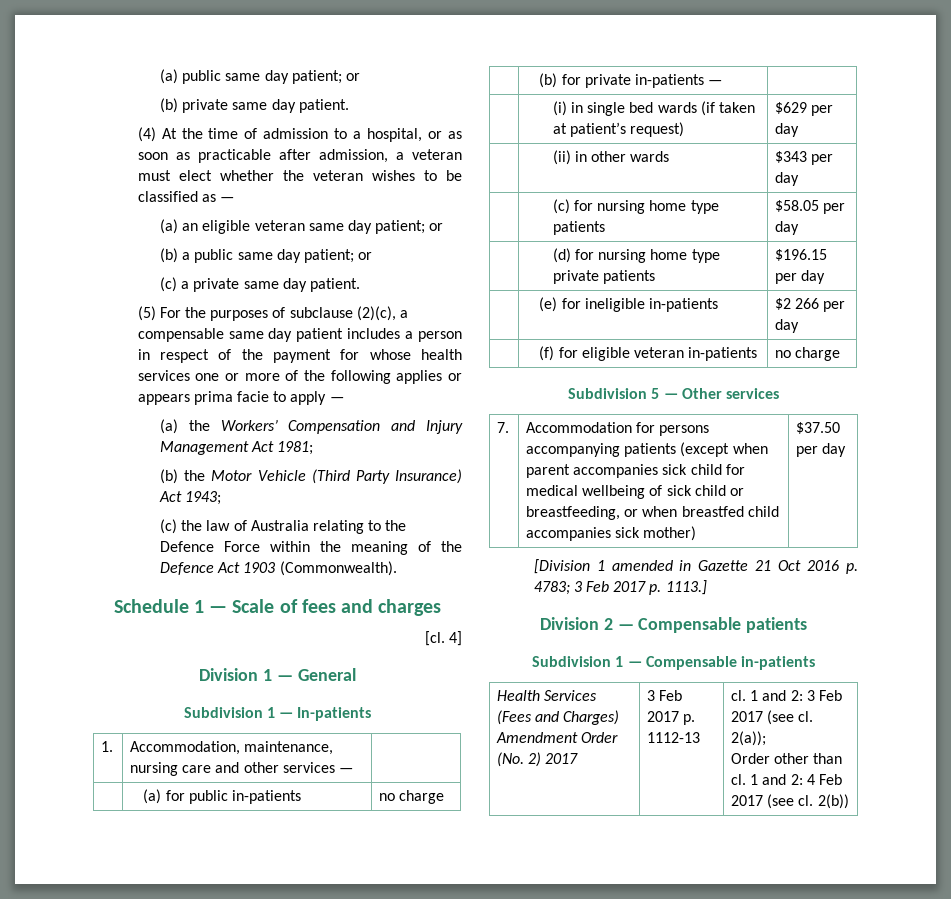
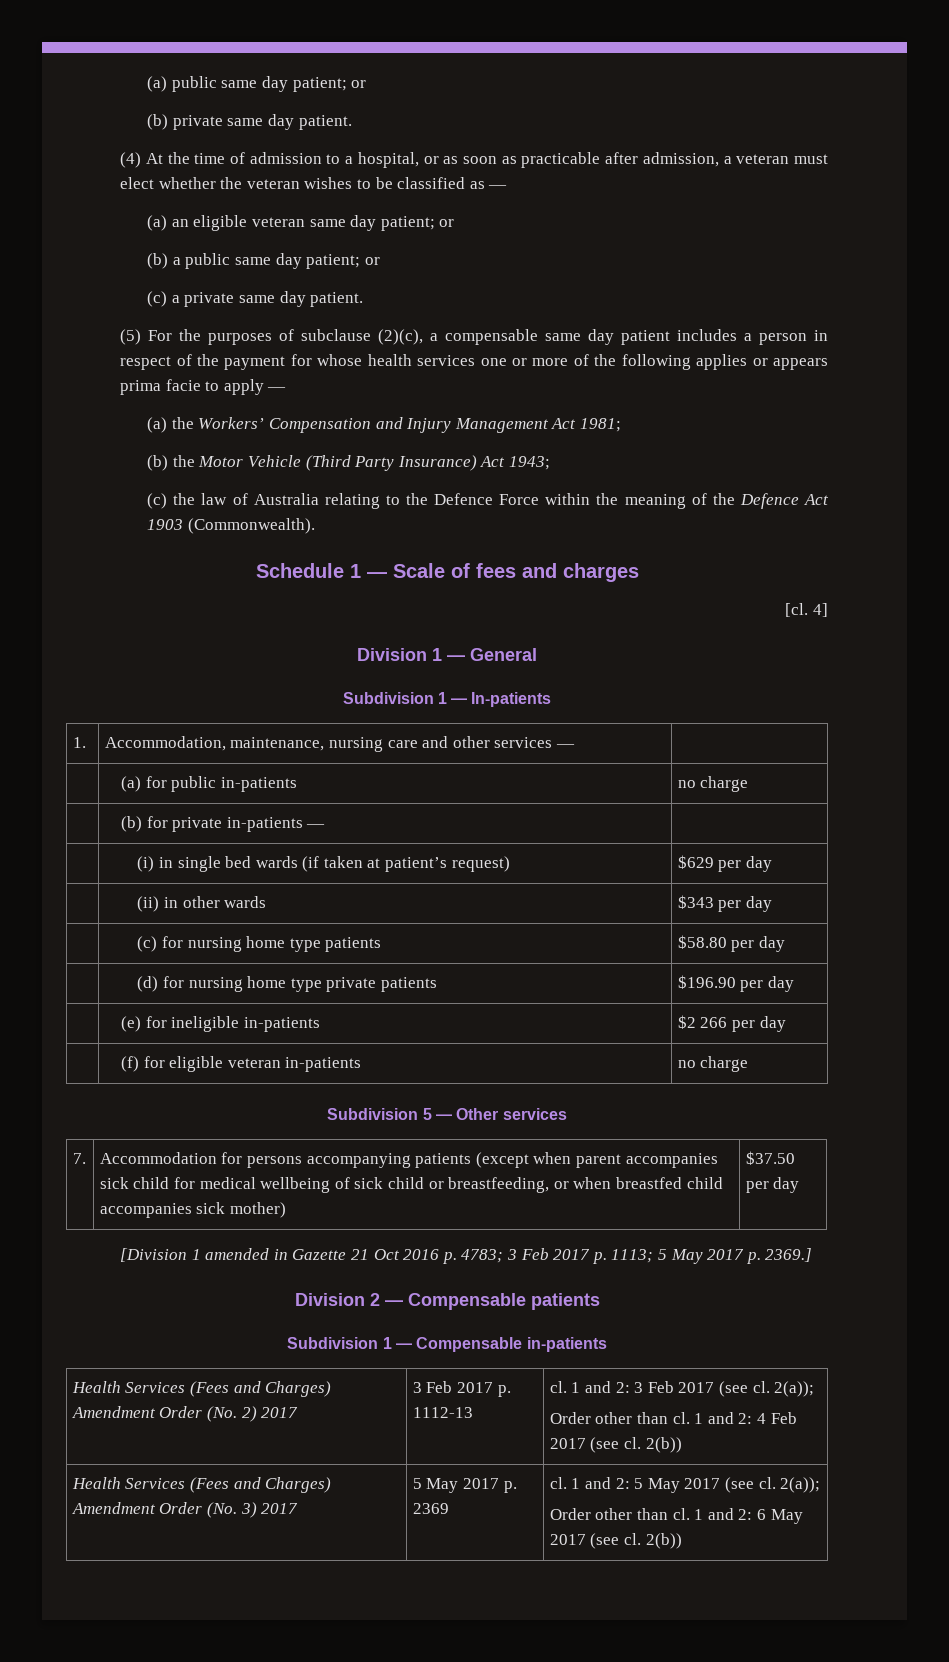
- | (c) for nursing home type patients | $58.05 per day
+ | (c) for nursing home type patients | $58.80 per day
- | (d) for nursing home type private patients | $196.15 per day
+ | (d) for nursing home type private patients | $196.90 per day
- [Division 1 amended in Gazette 21 Oct 2016 p. 4783; 3 Feb 2017 p. 1113.]
+ [Division 1 amended in Gazette 21 Oct 2016 p. 4783; 3 Feb 2017 p. 1113; 5 May 2017 p. 2369.]
+ Health Services (Fees and Charges) Amendment Order (No. 3) 2017 | 5 May 2017 p. 2369 | cl. 1 and 2: 5 May 2017 (see cl. 2(a));
+ Order other than cl. 1 and 2: 6 May 2017 (see cl. 2(b))

